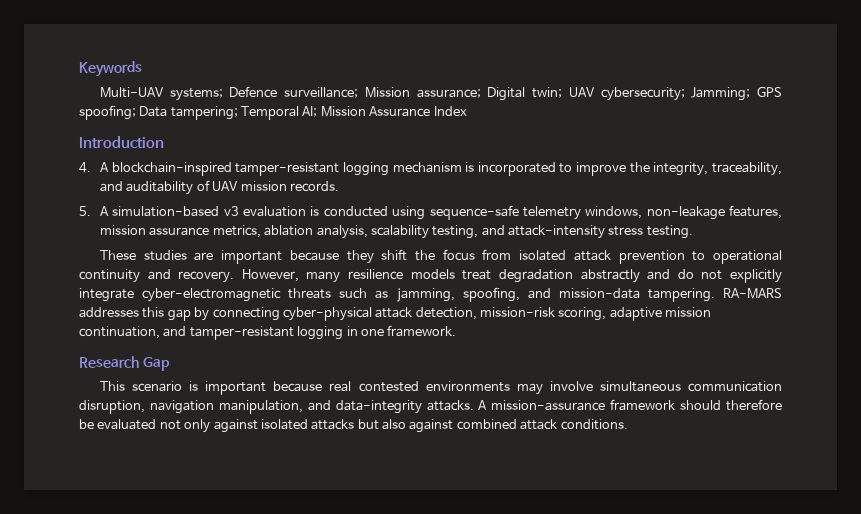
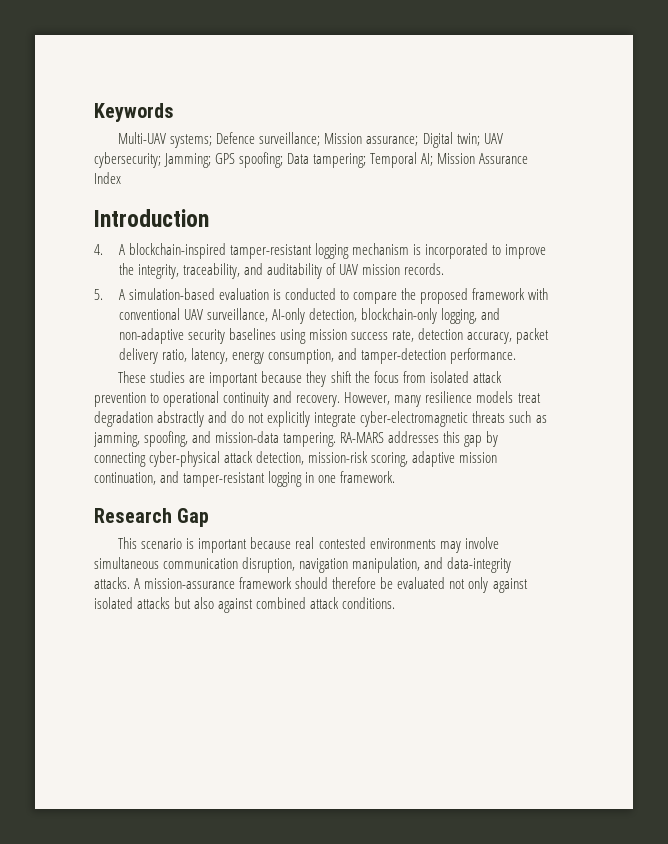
- 5. A simulation-based v3 evaluation is conducted using sequence-safe telemetry windows, non-leakage features, mission assurance metrics, ablation analysis, scalability testing, and attack-intensity stress testing.
+ 5. A simulation-based evaluation is conducted to compare the proposed framework with conventional UAV surveillance, AI-only detection, blockchain-only logging, and non-adaptive security baselines using mission success rate, detection accuracy, packet delivery ratio, latency, energy consumption, and tamper-detection performance.

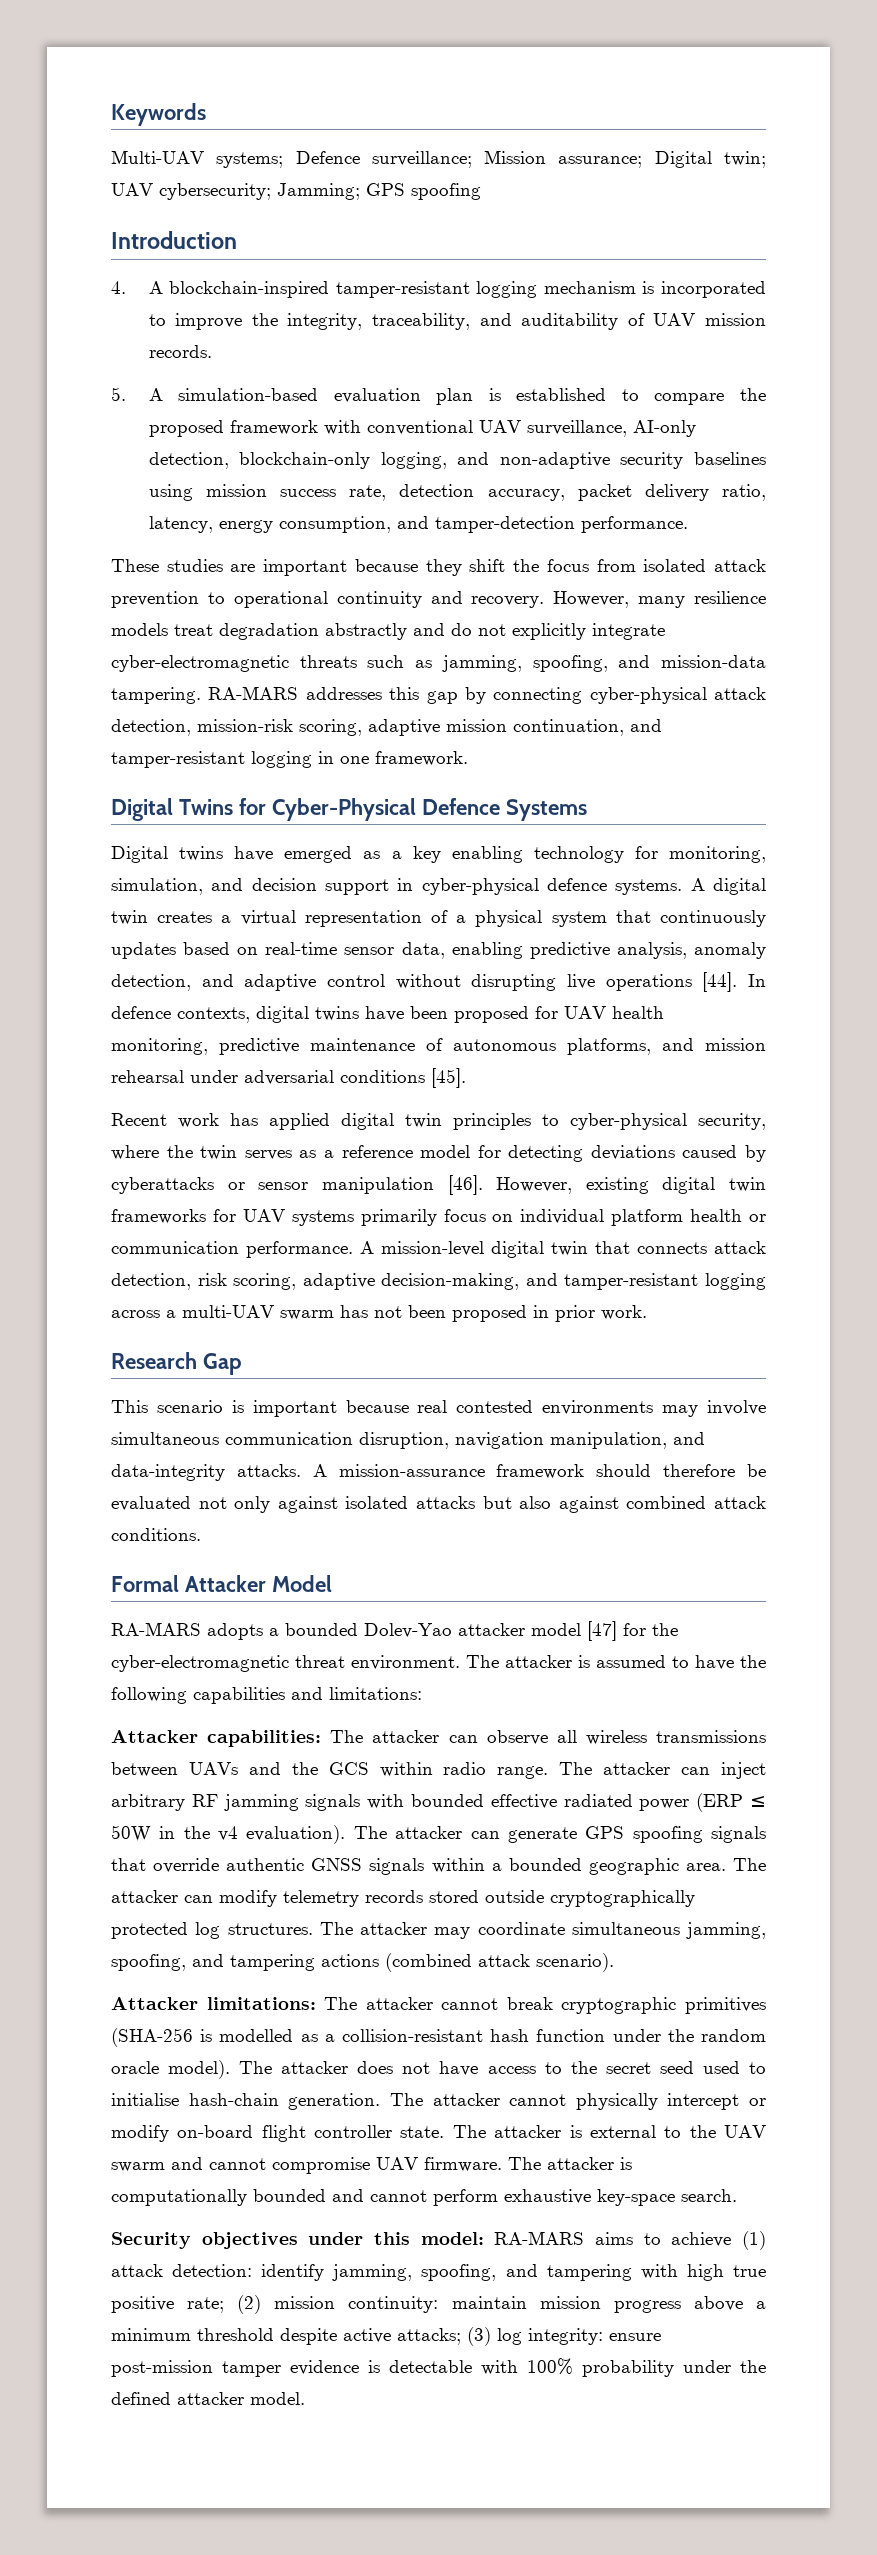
- Multi-UAV systems; Defence surveillance; Mission assurance; Digital twin; UAV cybersecurity; Jamming; GPS spoofing; Data tampering; Temporal AI; Mission Assurance Index
+ Multi-UAV systems; Defence surveillance; Mission assurance; Digital twin; UAV cybersecurity; Jamming; GPS spoofing
- 5. A simulation-based evaluation is conducted to compare the proposed framework with conventional UAV surveillance, AI-only detection, blockchain-only logging, and non-adaptive security baselines using mission success rate, detection accuracy, packet delivery ratio, latency, energy consumption, and tamper-detection performance.
+ 5. A simulation-based evaluation plan is established to compare the proposed framework with conventional UAV surveillance, AI-only detection, blockchain-only logging, and non-adaptive security baselines using mission success rate, detection accuracy, packet delivery ratio, latency, energy consumption, and tamper-detection performance.
+ Digital Twins for Cyber-Physical Defence Systems
+ Digital twins have emerged as a key enabling technology for monitoring, simulation, and decision support in cyber-physical defence systems. A digital twin creates a virtual representation of a physical system that continuously updates based on real-time sensor data, enabling predictive analysis, anomaly detection, and adaptive control without disrupting live operations [44]. In defence contexts, digital twins have been proposed for UAV health monitoring, predictive maintenance of autonomous platforms, and mission rehearsal under adversarial conditions [45].
+ Recent work has applied digital twin principles to cyber-physical security, where the twin serves as a reference model for detecting deviations caused by cyberattacks or sensor manipulation [46]. However, existing digital twin frameworks for UAV systems primarily focus on individual platform health or communication performance. A mission-level digital twin that connects attack detection, risk scoring, adaptive decision-making, and tamper-resistant logging across a multi-UAV swarm has not been proposed in prior work.
+ Formal Attacker Model
+ RA-MARS adopts a bounded Dolev-Yao attacker model [47] for the cyber-electromagnetic threat environment. The attacker is assumed to have the following capabilities and limitations:
+ Attacker capabilities: The attacker can observe all wireless transmissions between UAVs and the GCS within radio range. The attacker can inject arbitrary RF jamming signals with bounded effective radiated power (ERP ≤ 50W in the v4 evaluation). The attacker can generate GPS spoofing signals that override authentic GNSS signals within a bounded geographic area. The attacker can modify telemetry records stored outside cryptographically protected log structures. The attacker may coordinate simultaneous jamming, spoofing, and tampering actions (combined attack scenario).
+ Attacker limitations: The attacker cannot break cryptographic primitives (SHA-256 is modelled as a collision-resistant hash function under the random oracle model). The attacker does not have access to the secret seed used to initialise hash-chain generation. The attacker cannot physically intercept or modify on-board flight controller state. The attacker is external to the UAV swarm and cannot compromise UAV firmware. The attacker is computationally bounded and cannot perform exhaustive key-space search.
+ Security objectives under this model: RA-MARS aims to achieve (1) attack detection: identify jamming, spoofing, and tampering with high true positive rate; (2) mission continuity: maintain mission progress above a minimum threshold despite active attacks; (3) log integrity: ensure post-mission tamper evidence is detectable with 100% probability under the defined attacker model.

